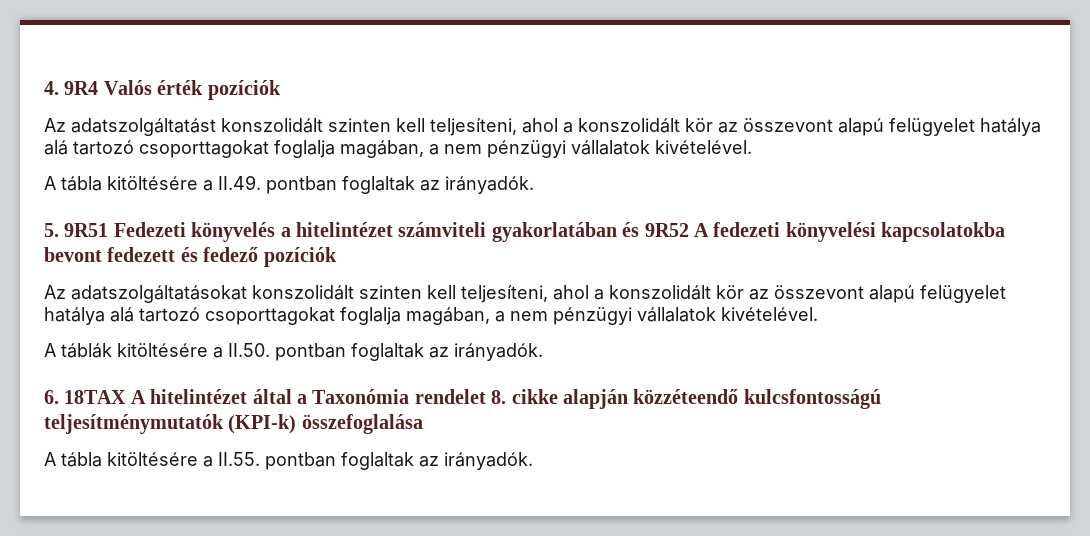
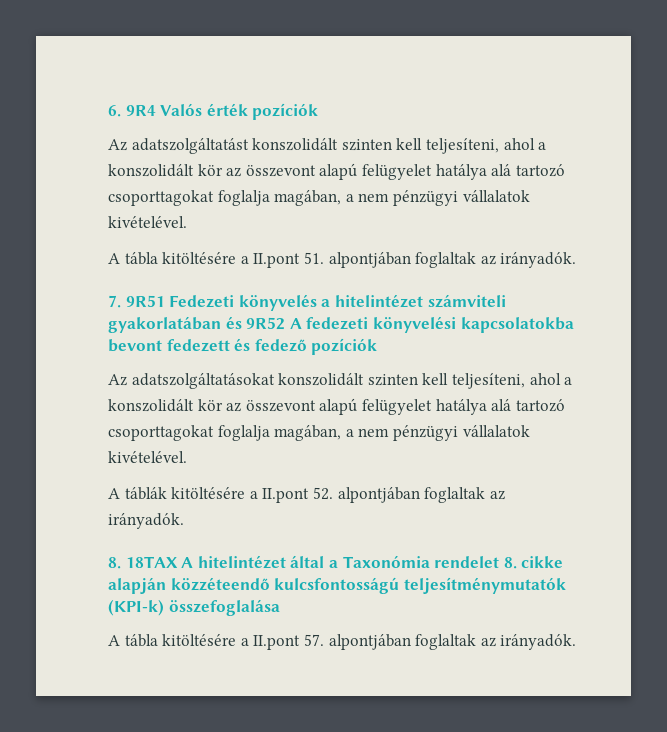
- 4. 9R4 Valós érték pozíciók
+ 6. 9R4 Valós érték pozíciók
- A tábla kitöltésére a II.49. pontban foglaltak az irányadók.
- 5. 9R51 Fedezeti könyvelés a hitelintézet számviteli gyakorlatában és 9R52 A fedezeti könyvelési kapcsolatokba bevont fedezett és fedező pozíciók
+ A tábla kitöltésére a II.pont 51. alpontjában foglaltak az irányadók.
+ 7. 9R51 Fedezeti könyvelés a hitelintézet számviteli gyakorlatában és 9R52 A fedezeti könyvelési kapcsolatokba bevont fedezett és fedező pozíciók
- A táblák kitöltésére a II.50. pontban foglaltak az irányadók.
- 6. 18TAX A hitelintézet által a Taxonómia rendelet 8. cikke alapján közzéteendő kulcsfontosságú teljesítménymutatók (KPI-k) összefoglalása
+ A táblák kitöltésére a II.pont 52. alpontjában foglaltak az irányadók.
+ 8. 18TAX A hitelintézet által a Taxonómia rendelet 8. cikke alapján közzéteendő kulcsfontosságú teljesítménymutatók (KPI-k) összefoglalása
- A tábla kitöltésére a II.55. pontban foglaltak az irányadók.
+ A tábla kitöltésére a II.pont 57. alpontjában foglaltak az irányadók.

